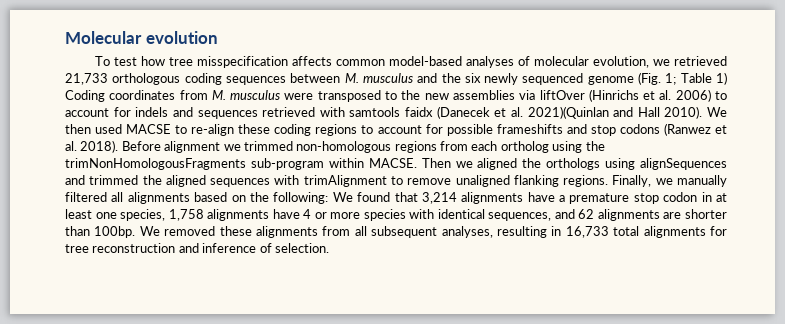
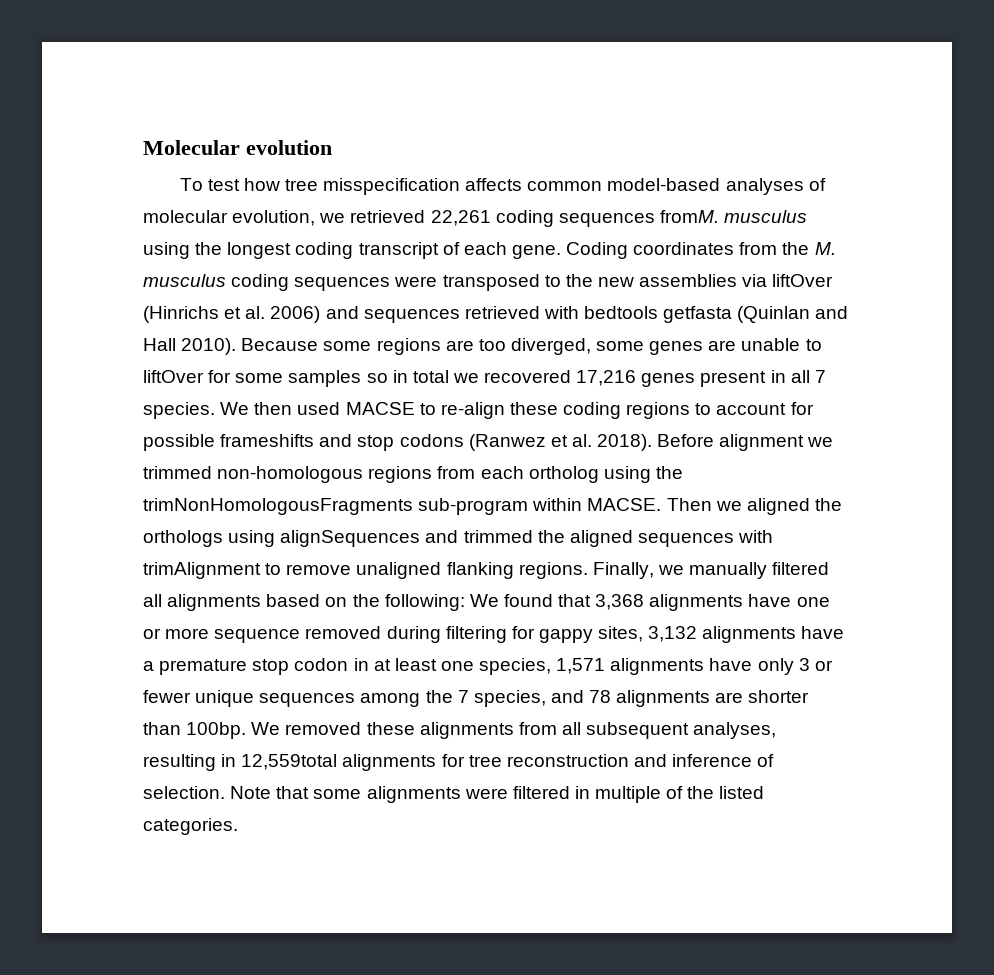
- To test how tree misspecification affects common model-based analyses of molecular evolution, we retrieved 21,733 orthologous coding sequences between M. musculus and the six newly sequenced genome (Fig. 1; Table 1) Coding coordinates from M. musculus were transposed to the new assemblies via liftOver (Hinrichs et al. 2006) to account for indels and sequences retrieved with samtools faidx (Danecek et al. 2021)(Quinlan and Hall 2010).
+ To test how tree misspecification affects common model-based analyses of molecular evolution, we retrieved 22,261 coding sequences fromM. musculus using the longest coding transcript of each gene. Coding coordinates from the M. musculus coding sequences were transposed to the new assemblies via liftOver (Hinrichs et al. 2006) and sequences retrieved with bedtools getfasta (Quinlan and Hall 2010). Because some regions are too diverged, some genes are unable to liftOver for some samples so in total we recovered 17,216 genes present in all 7 species.
- Finally, we manually filtered all alignments based on the following: We found that 3,214 alignments have a premature stop codon in at least one species, 1,758 alignments have 4 or more species with identical sequences, and 62 alignments are shorter than 100bp.
+ Finally, we manually filtered all alignments based on the following: We found that 3,368 alignments have one or more sequence removed during filtering for gappy sites, 3,132 alignments have a premature stop codon in at least one species, 1,571 alignments have only 3 or fewer unique sequences among the 7 species, and 78 alignments are shorter than 100bp.
- We removed these alignments from all subsequent analyses, resulting in 16,733 total alignments for tree reconstruction and inference of selection.
+ We removed these alignments from all subsequent analyses, resulting in 12,559total alignments for tree reconstruction and inference of selection.
+ Note that some alignments were filtered in multiple of the listed categories.

